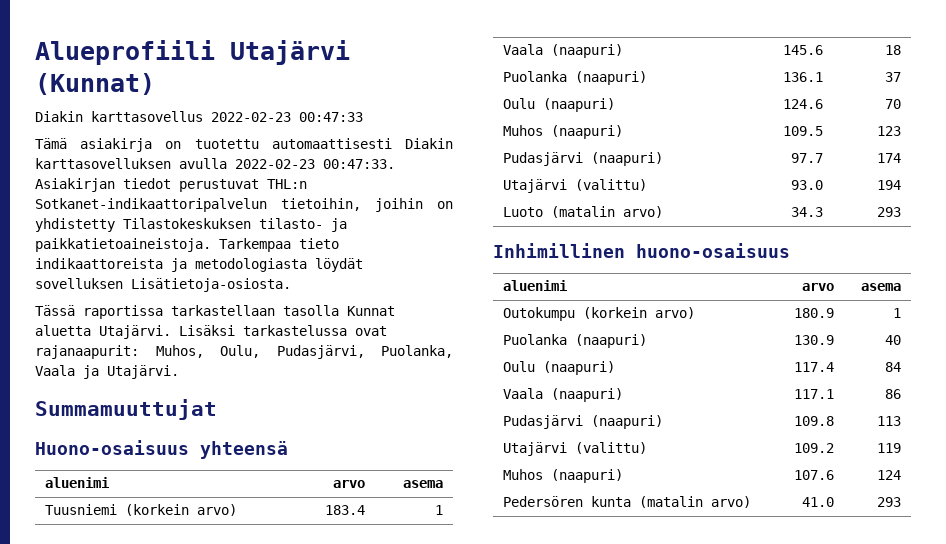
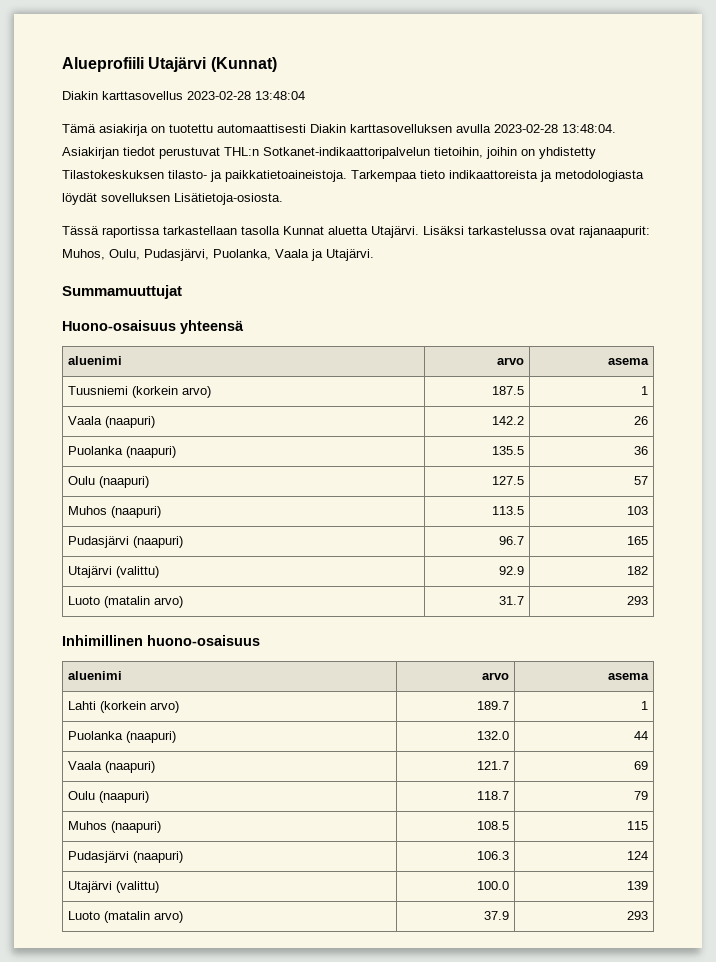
- Diakin karttasovellus 2022-02-23 00:47:33
+ Diakin karttasovellus 2023-02-28 13:48:04
- Tämä asiakirja on tuotettu automaattisesti Diakin karttasovelluksen avulla 2022-02-23 00:47:33.
+ Tämä asiakirja on tuotettu automaattisesti Diakin karttasovelluksen avulla 2023-02-28 13:48:04.
- Tuusniemi (korkein arvo) | 183.4 | 1
+ Tuusniemi (korkein arvo) | 187.5 | 1
- Vaala (naapuri) | 145.6 | 18
- Puolanka (naapuri) | 136.1 | 37
- Oulu (naapuri) | 124.6 | 70
- Muhos (naapuri) | 109.5 | 123
- Pudasjärvi (naapuri) | 97.7 | 174
- Utajärvi (valittu) | 93.0 | 194
- Luoto (matalin arvo) | 34.3 | 293
+ Vaala (naapuri) | 142.2 | 26
+ Puolanka (naapuri) | 135.5 | 36
+ Oulu (naapuri) | 127.5 | 57
+ Muhos (naapuri) | 113.5 | 103
+ Pudasjärvi (naapuri) | 96.7 | 165
+ Utajärvi (valittu) | 92.9 | 182
+ Luoto (matalin arvo) | 31.7 | 293
- Outokumpu (korkein arvo) | 180.9 | 1
+ Lahti (korkein arvo) | 189.7 | 1
- Puolanka (naapuri) | 130.9 | 40
- Oulu (naapuri) | 117.4 | 84
- Vaala (naapuri) | 117.1 | 86
- Pudasjärvi (naapuri) | 109.8 | 113
- Utajärvi (valittu) | 109.2 | 119
- Muhos (naapuri) | 107.6 | 124
- Pedersören kunta (matalin arvo) | 41.0 | 293
+ Puolanka (naapuri) | 132.0 | 44
+ Vaala (naapuri) | 121.7 | 69
+ Oulu (naapuri) | 118.7 | 79
+ Muhos (naapuri) | 108.5 | 115
+ Pudasjärvi (naapuri) | 106.3 | 124
+ Utajärvi (valittu) | 100.0 | 139
+ Luoto (matalin arvo) | 37.9 | 293

